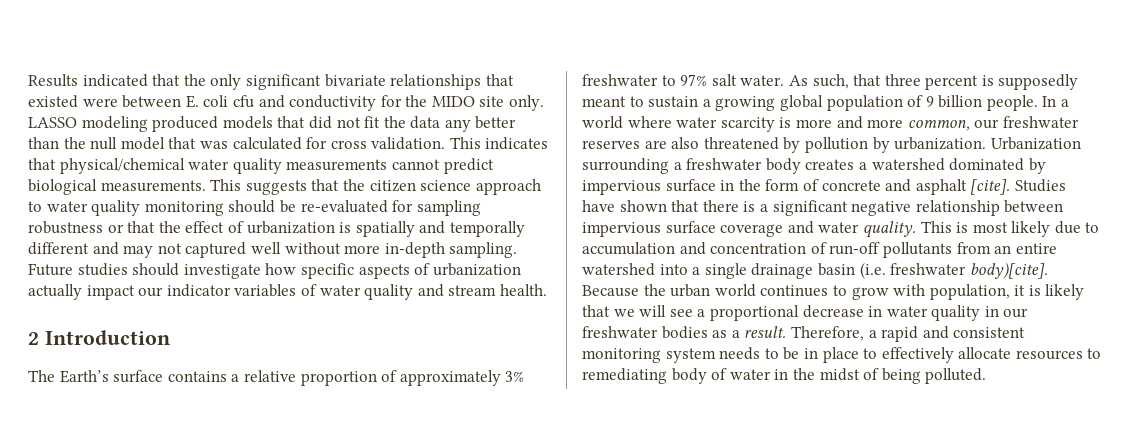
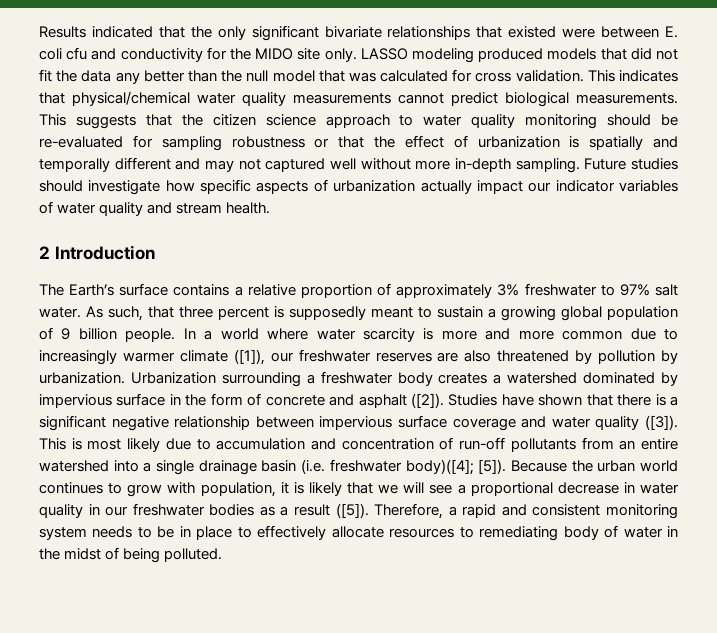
- In a world where water scarcity is more and more common, our freshwater reserves are also threatened by pollution by urbanization.
+ In a world where water scarcity is more and more common due to increasingly warmer climate ([1]), our freshwater reserves are also threatened by pollution by urbanization.
- Urbanization surrounding a freshwater body creates a watershed dominated by impervious surface in the form of concrete and asphalt [cite].
+ Urbanization surrounding a freshwater body creates a watershed dominated by impervious surface in the form of concrete and asphalt ([2]).
- Studies have shown that there is a significant negative relationship between impervious surface coverage and water quality.
+ Studies have shown that there is a significant negative relationship between impervious surface coverage and water quality ([3]).
- This is most likely due to accumulation and concentration of run-off pollutants from an entire watershed into a single drainage basin (i.e. freshwater body)[cite].
+ This is most likely due to accumulation and concentration of run-off pollutants from an entire watershed into a single drainage basin (i.e. freshwater body)([4]; [5]).
- Because the urban world continues to grow with population, it is likely that we will see a proportional decrease in water quality in our freshwater bodies as a result.
+ Because the urban world continues to grow with population, it is likely that we will see a proportional decrease in water quality in our freshwater bodies as a result ([5]).

